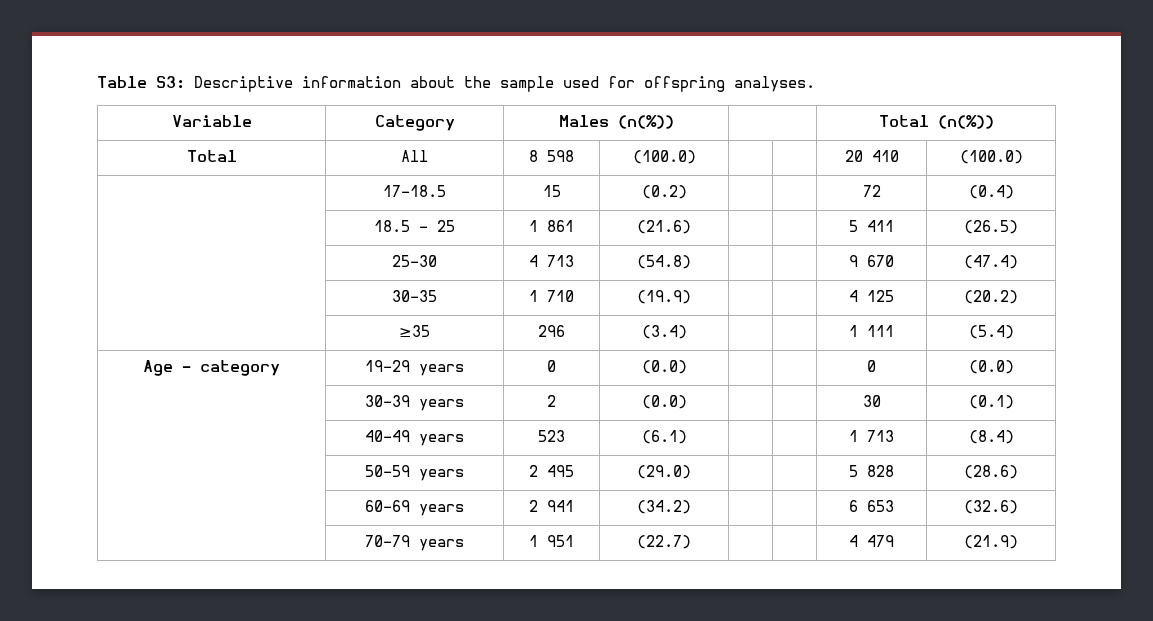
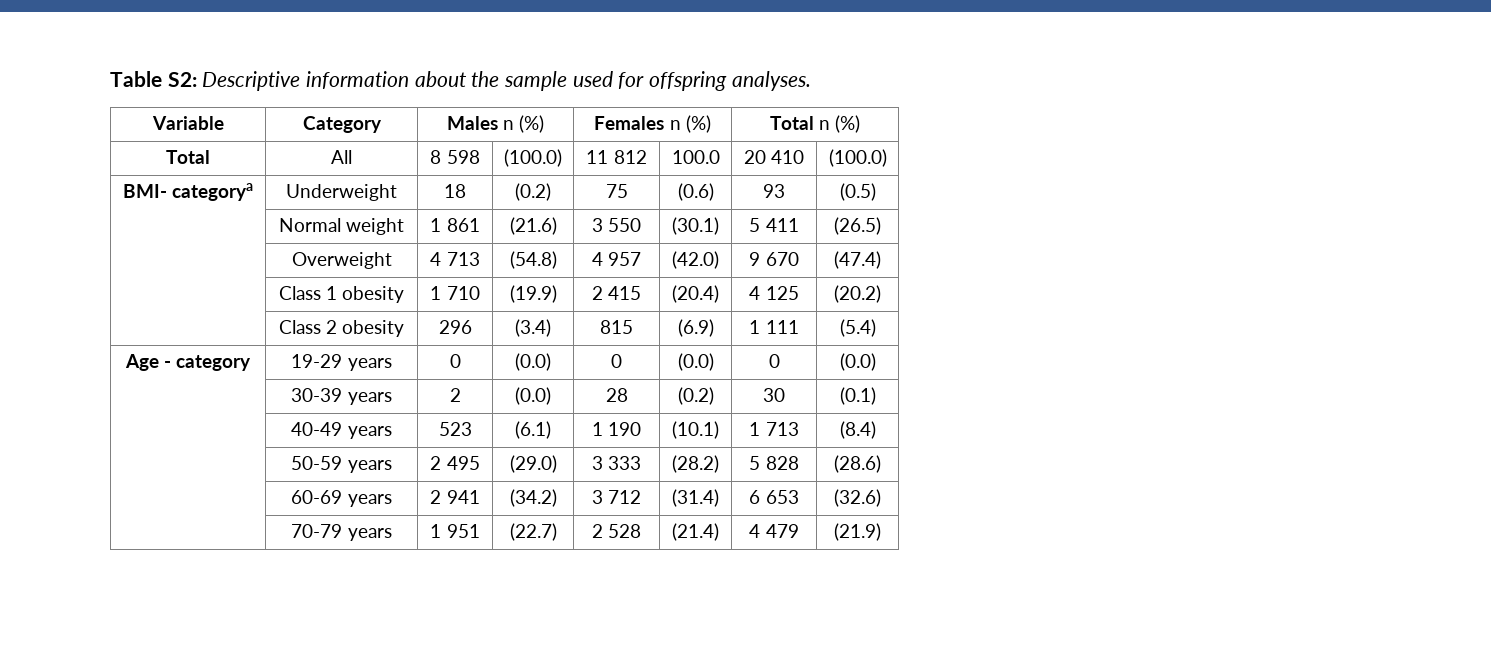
- Table S3: Descriptive information about the sample used for offspring analyses.
+ Table S2: Descriptive information about the sample used for offspring analyses.
- Variable | Category | Males (n(%)) | | Total (n(%))
+ Variable | Category | Males n (%) | Females n (%) | Total n (%)
- Total | All | 8 598 | (100.0) | | | 20 410 | (100.0)
+ Total | All | 8 598 | (100.0) | 11 812 | 100.0 | 20 410 | (100.0)
- | 17-18.5 | 15 | (0.2) | | | 72 | (0.4)
- | 18.5 - 25 | 1 861 | (21.6) | | | 5 411 | (26.5)
+ BMI- categorya | Underweight | 18 | (0.2) | 75 | (0.6) | 93 | (0.5)
+ | Normal weight | 1 861 | (21.6) | 3 550 | (30.1) | 5 411 | (26.5)
- | 25-30 | 4 713 | (54.8) | | | 9 670 | (47.4)
+ | Overweight | 4 713 | (54.8) | 4 957 | (42.0) | 9 670 | (47.4)
- | 30-35 | 1 710 | (19.9) | | | 4 125 | (20.2)
+ | Class 1 obesity | 1 710 | (19.9) | 2 415 | (20.4) | 4 125 | (20.2)
- | ≥35 | 296 | (3.4) | | | 1 111 | (5.4)
+ | Class 2 obesity | 296 | (3.4) | 815 | (6.9) | 1 111 | (5.4)
- Age - category | 19-29 years | 0 | (0.0) | | | 0 | (0.0)
+ Age - category | 19-29 years | 0 | (0.0) | 0 | (0.0) | 0 | (0.0)
- | 30-39 years | 2 | (0.0) | | | 30 | (0.1)
+ | 30-39 years | 2 | (0.0) | 28 | (0.2) | 30 | (0.1)
- | 40-49 years | 523 | (6.1) | | | 1 713 | (8.4)
+ | 40-49 years | 523 | (6.1) | 1 190 | (10.1) | 1 713 | (8.4)
- | 50-59 years | 2 495 | (29.0) | | | 5 828 | (28.6)
+ | 50-59 years | 2 495 | (29.0) | 3 333 | (28.2) | 5 828 | (28.6)
- | 60-69 years | 2 941 | (34.2) | | | 6 653 | (32.6)
+ | 60-69 years | 2 941 | (34.2) | 3 712 | (31.4) | 6 653 | (32.6)
- | 70-79 years | 1 951 | (22.7) | | | 4 479 | (21.9)
+ | 70-79 years | 1 951 | (22.7) | 2 528 | (21.4) | 4 479 | (21.9)

